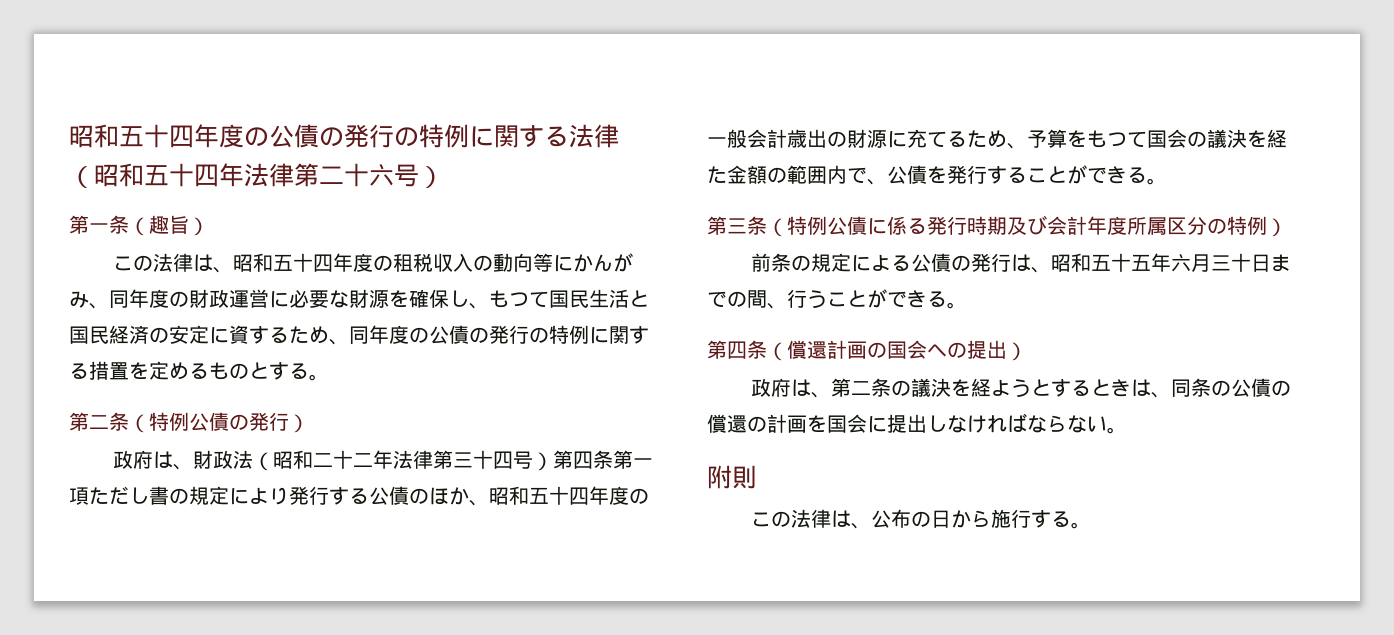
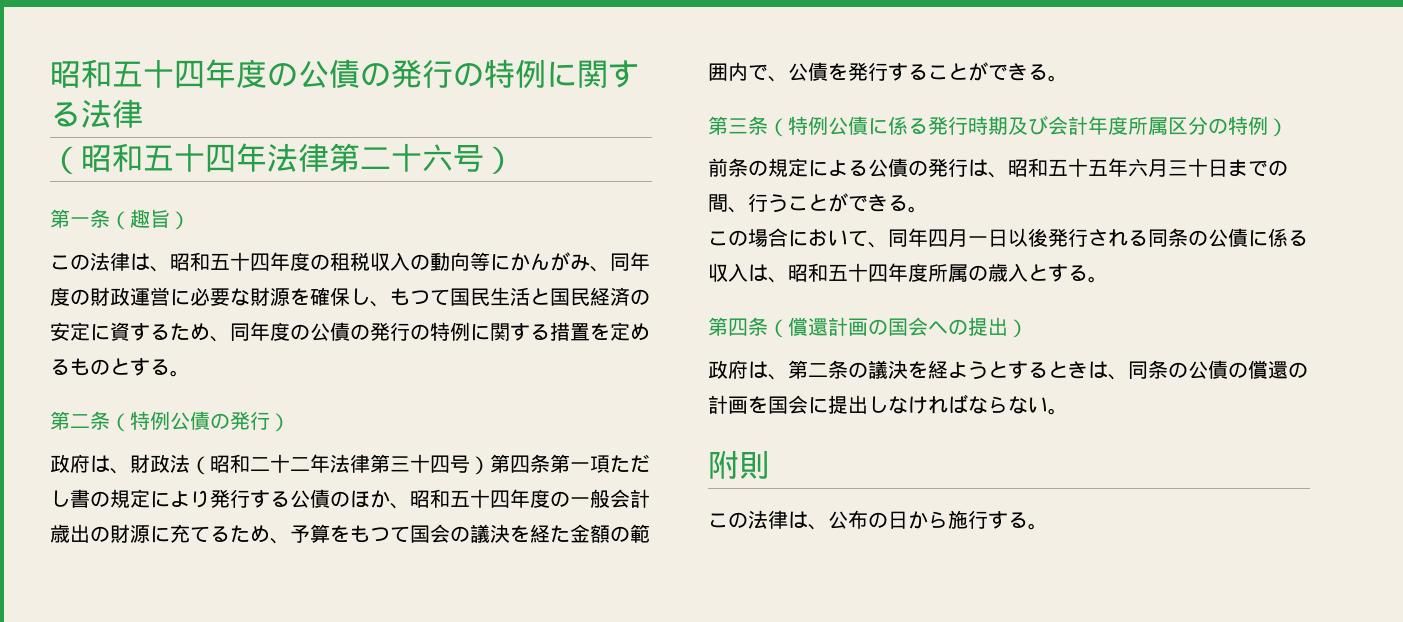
+ この場合において、同年四月一日以後発行される同条の公債に係る収入は、昭和五十四年度所属の歳入とする。

